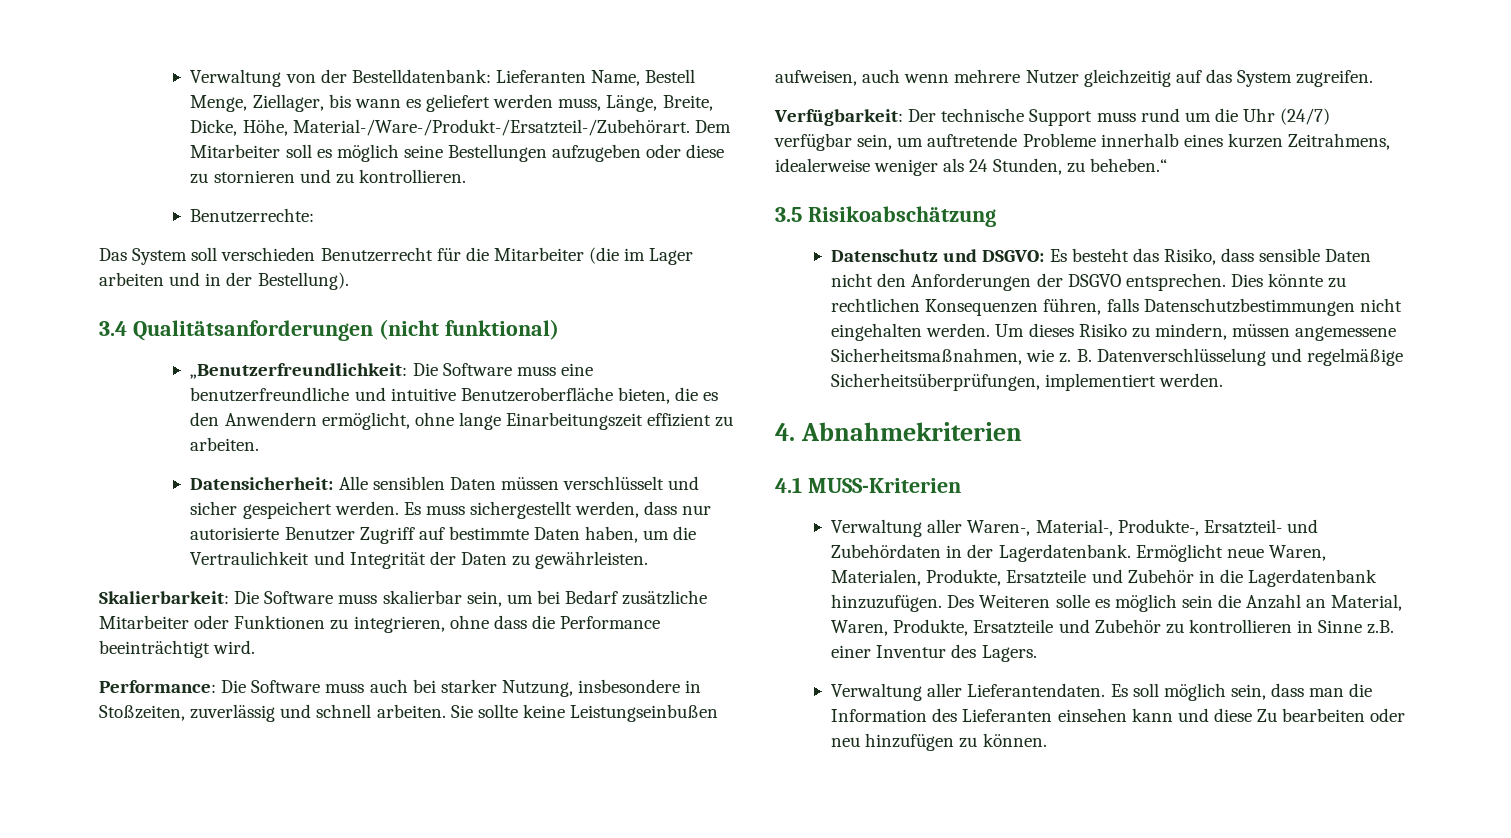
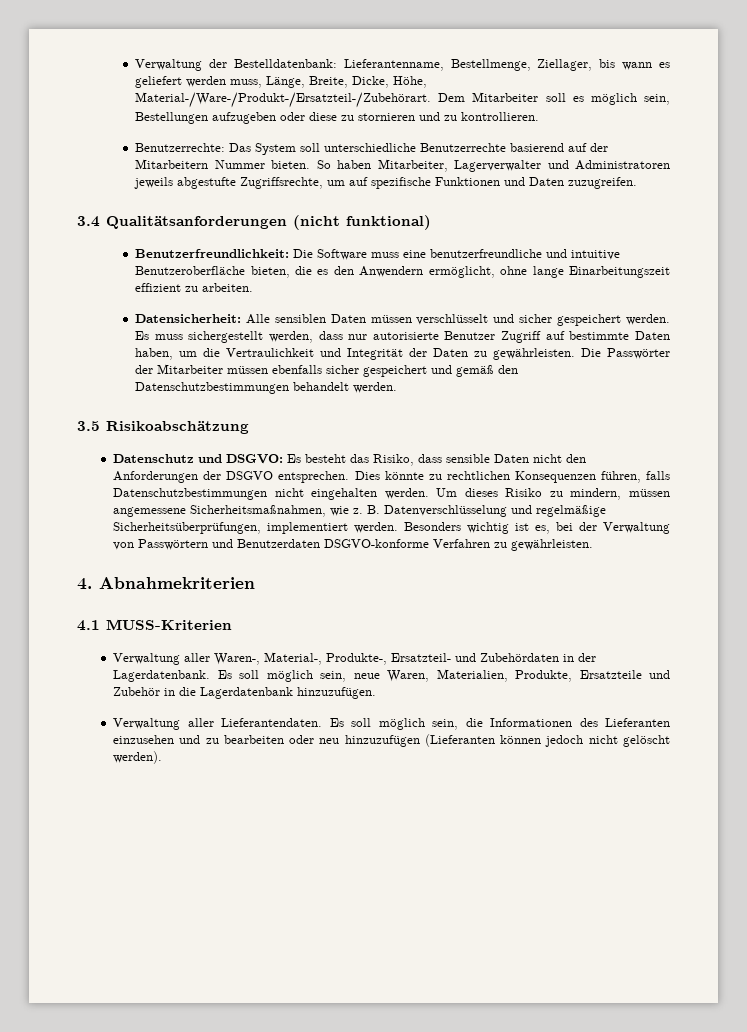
- Verwaltung von der Bestelldatenbank: Lieferanten Name, Bestell Menge, Ziellager, bis wann es geliefert werden muss, Länge, Breite, Dicke, Höhe, Material-/Ware-/Produkt-/Ersatzteil-/Zubehörart.
+ Verwaltung der Bestelldatenbank: Lieferantenname, Bestellmenge, Ziellager, bis wann es geliefert werden muss, Länge, Breite, Dicke, Höhe, Material-/Ware-/Produkt-/Ersatzteil-/Zubehörart.
- Dem Mitarbeiter soll es möglich seine Bestellungen aufzugeben oder diese zu stornieren und zu kontrollieren.
+ Dem Mitarbeiter soll es möglich sein, Bestellungen aufzugeben oder diese zu stornieren und zu kontrollieren.
- Benutzerrechte:
- Das System soll verschieden Benutzerrecht für die Mitarbeiter (die im Lager arbeiten und in der Bestellung).
+ Benutzerrechte: Das System soll unterschiedliche Benutzerrechte basierend auf der Mitarbeitern Nummer bieten. So haben Mitarbeiter, Lagerverwalter und Administratoren jeweils abgestufte Zugriffsrechte, um auf spezifische Funktionen und Daten zuzugreifen.
- „Benutzerfreundlichkeit: Die Software muss eine benutzerfreundliche und intuitive Benutzeroberfläche bieten, die es den Anwendern ermöglicht, ohne lange Einarbeitungszeit effizient zu arbeiten.
+ Benutzerfreundlichkeit: Die Software muss eine benutzerfreundliche und intuitive Benutzeroberfläche bieten, die es den Anwendern ermöglicht, ohne lange Einarbeitungszeit effizient zu arbeiten.
- Es muss sichergestellt werden, dass nur autorisierte Benutzer Zugriff auf bestimmte Daten haben, um die Vertraulichkeit und Integrität der Daten zu gewährleisten.
- Skalierbarkeit: Die Software muss skalierbar sein, um bei Bedarf zusätzliche Mitarbeiter oder Funktionen zu integrieren, ohne dass die Performance beeinträchtigt wird.
- Performance: Die Software muss auch bei starker Nutzung, insbesondere in Stoßzeiten, zuverlässig und schnell arbeiten. Sie sollte keine Leistungseinbußen aufweisen, auch wenn mehrere Nutzer gleichzeitig auf das System zugreifen.
- Verfügbarkeit: Der technische Support muss rund um die Uhr (24/7) verfügbar sein, um auftretende Probleme innerhalb eines kurzen Zeitrahmens, idealerweise weniger als 24 Stunden, zu beheben.“
+ Es muss sichergestellt werden, dass nur autorisierte Benutzer Zugriff auf bestimmte Daten haben, um die Vertraulichkeit und Integrität der Daten zu gewährleisten. Die Passwörter der Mitarbeiter müssen ebenfalls sicher gespeichert und gemäß den Datenschutzbestimmungen behandelt werden.
+ Besonders wichtig ist es, bei der Verwaltung von Passwörtern und Benutzerdaten DSGVO-konforme Verfahren zu gewährleisten.
- Ermöglicht neue Waren, Materialen, Produkte, Ersatzteile und Zubehör in die Lagerdatenbank hinzuzufügen. Des Weiteren solle es möglich sein die Anzahl an Material, Waren, Produkte, Ersatzteile und Zubehör zu kontrollieren in Sinne z.B. einer Inventur des Lagers.
+ Es soll möglich sein, neue Waren, Materialien, Produkte, Ersatzteile und Zubehör in die Lagerdatenbank hinzuzufügen.
- Es soll möglich sein, dass man die Information des Lieferanten einsehen kann und diese Zu bearbeiten oder neu hinzufügen zu können.
+ Es soll möglich sein, die Informationen des Lieferanten einzusehen und zu bearbeiten oder neu hinzuzufügen (Lieferanten können jedoch nicht gelöscht werden).

